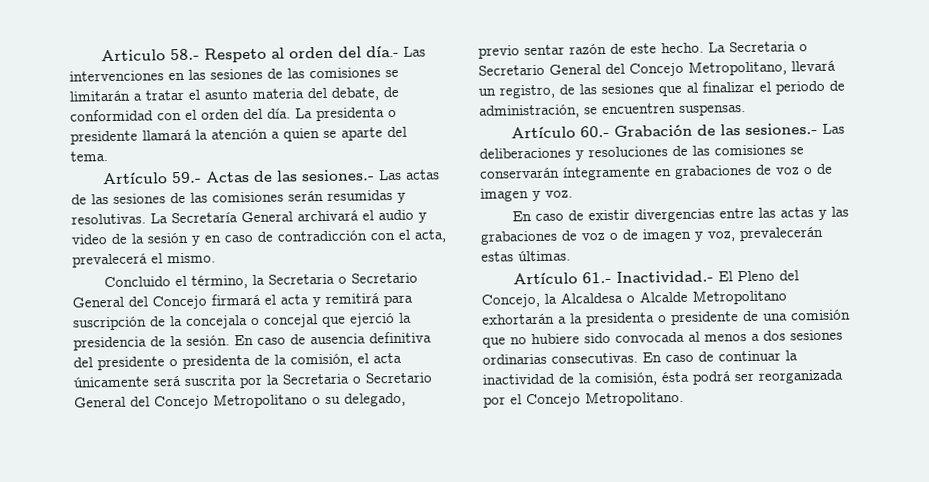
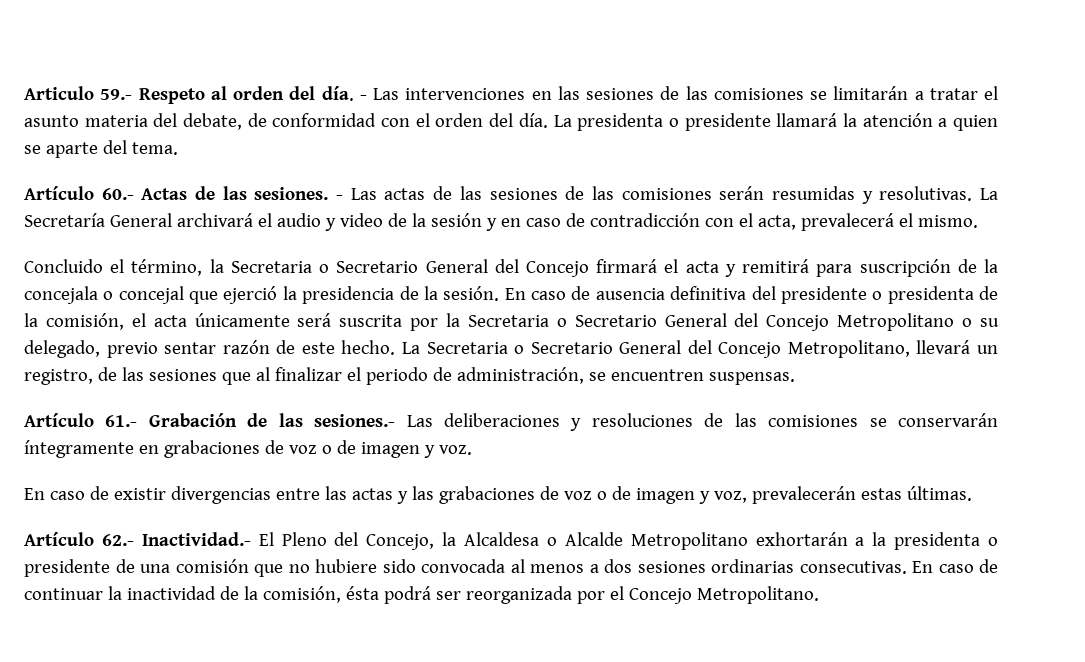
- Articulo 58.- Respeto al orden del día.- Las intervenciones en las sesiones de las comisiones se limitarán a tratar el asunto materia del debate, de conformidad con el orden del día.
+ Articulo 59.- Respeto al orden del día. - Las intervenciones en las sesiones de las comisiones se limitarán a tratar el asunto materia del debate, de conformidad con el orden del día.
- Artículo 59.- Actas de las sesiones.- Las actas de las sesiones de las comisiones serán resumidas y resolutivas.
+ Artículo 60.- Actas de las sesiones. - Las actas de las sesiones de las comisiones serán resumidas y resolutivas.
- Artículo 60.- Grabación de las sesiones.- Las deliberaciones y resoluciones de las comisiones se conservarán íntegramente en grabaciones de voz o de imagen y voz.
+ Artículo 61.- Grabación de las sesiones.- Las deliberaciones y resoluciones de las comisiones se conservarán íntegramente en grabaciones de voz o de imagen y voz.
- Artículo 61.- Inactividad.- El Pleno del Concejo, la Alcaldesa o Alcalde Metropolitano exhortarán a la presidenta o presidente de una comisión que no hubiere sido convocada al menos a dos sesiones ordinarias consecutivas.
+ Artículo 62.- Inactividad.- El Pleno del Concejo, la Alcaldesa o Alcalde Metropolitano exhortarán a la presidenta o presidente de una comisión que no hubiere sido convocada al menos a dos sesiones ordinarias consecutivas.

